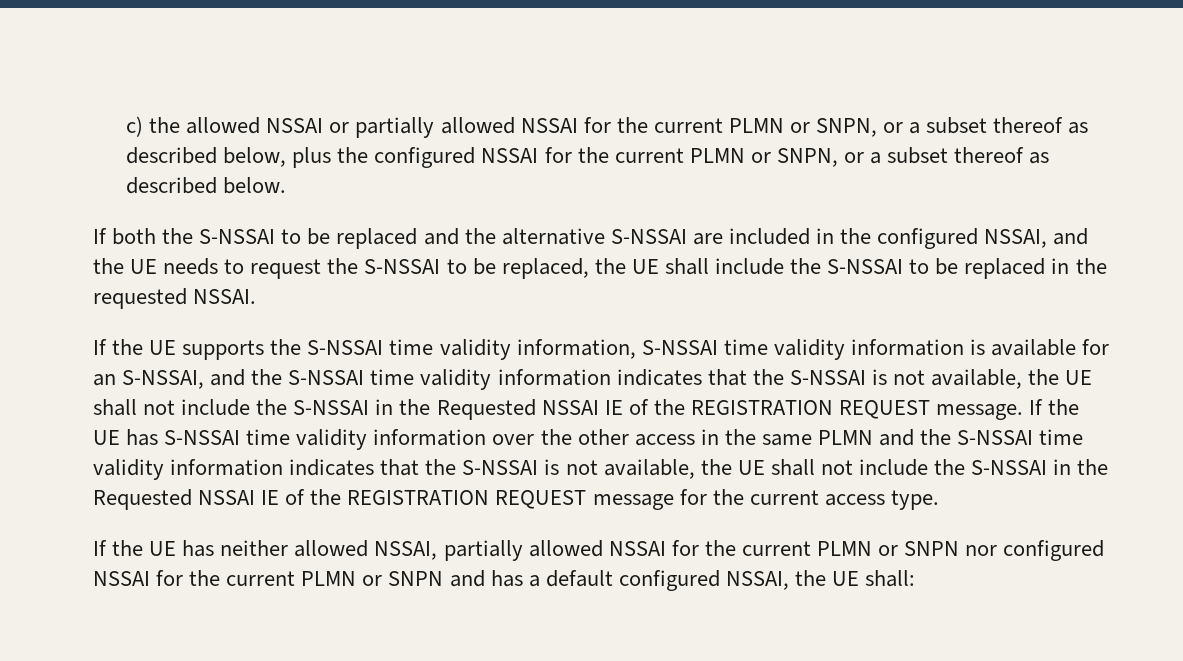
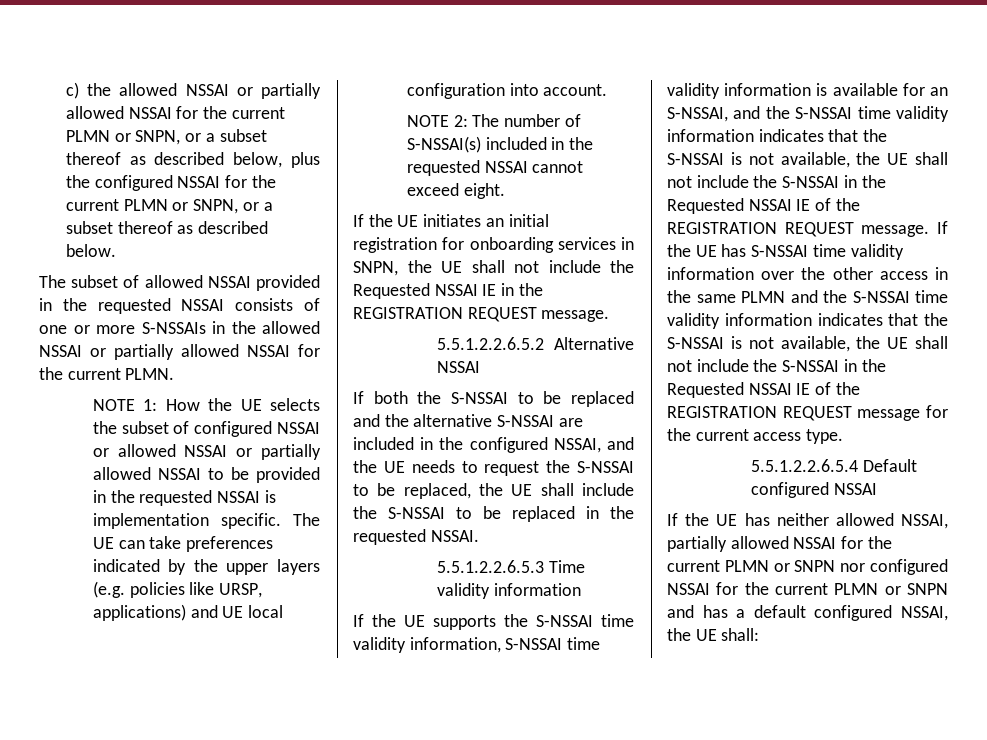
+ The subset of allowed NSSAI provided in the requested NSSAI consists of one or more S-NSSAIs in the allowed NSSAI or partially allowed NSSAI for the current PLMN.
+ NOTE 1: How the UE selects the subset of configured NSSAI or allowed NSSAI or partially allowed NSSAI to be provided in the requested NSSAI is implementation specific. The UE can take preferences indicated by the upper layers (e.g. policies like URSP, applications) and UE local configuration into account.
+ NOTE 2: The number of S-NSSAI(s) included in the requested NSSAI cannot exceed eight.
+ If the UE initiates an initial registration for onboarding services in SNPN, the UE shall not include the Requested NSSAI IE in the REGISTRATION REQUEST message.
+ 5.5.1.2.2.6.5.2 Alternative NSSAI
+ 5.5.1.2.2.6.5.3 Time validity information
+ 5.5.1.2.2.6.5.4 Default configured NSSAI

